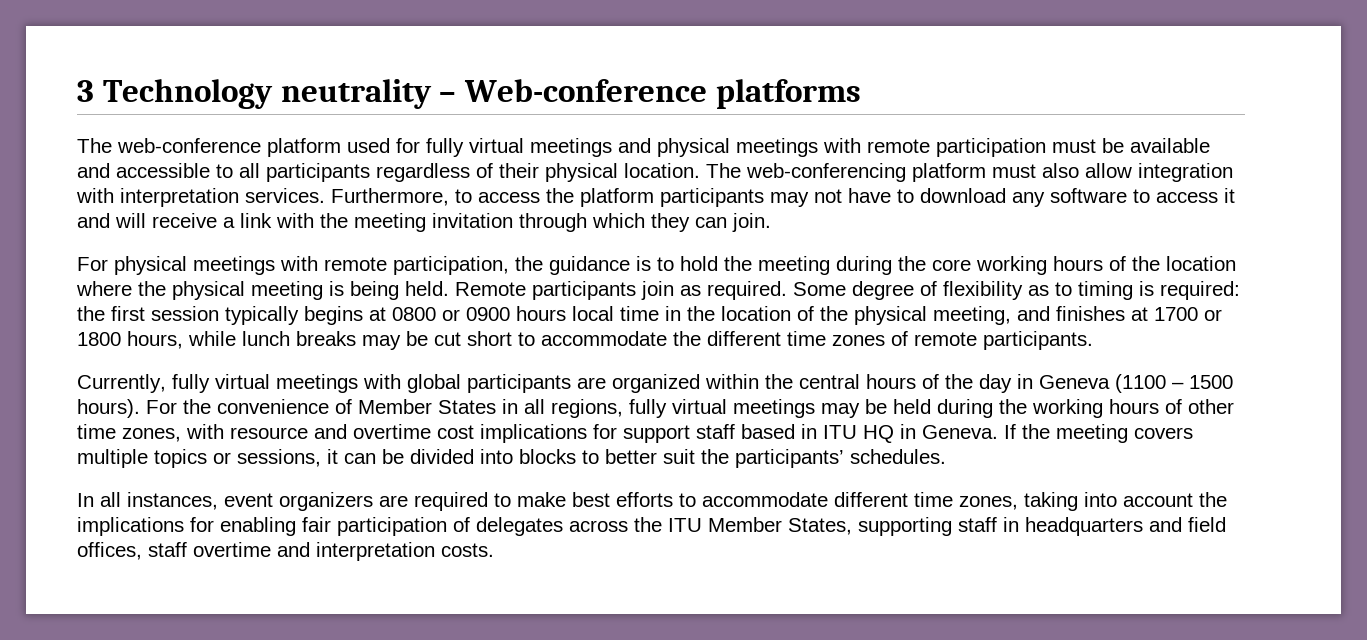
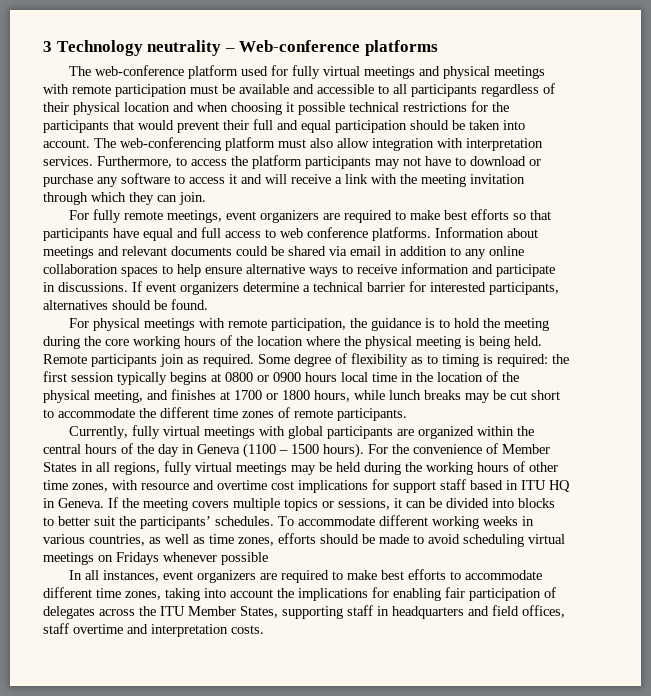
- The web-conference platform used for fully virtual meetings and physical meetings with remote participation must be available and accessible to all participants regardless of their physical location.
+ The web-conference platform used for fully virtual meetings and physical meetings with remote participation must be available and accessible to all participants regardless of their physical location and when choosing it possible technical restrictions for the participants that would prevent their full and equal participation should be taken into account.
- Furthermore, to access the platform participants may not have to download any software to access it and will receive a link with the meeting invitation through which they can join.
+ Furthermore, to access the platform participants may not have to download or purchase any software to access it and will receive a link with the meeting invitation through which they can join.
+ For fully remote meetings, event organizers are required to make best efforts so that participants have equal and full access to web conference platforms. Information about meetings and relevant documents could be shared via email in addition to any online collaboration spaces to help ensure alternative ways to receive information and participate in discussions. If event organizers determine a technical barrier for interested participants, alternatives should be found.
+ To accommodate different working weeks in various countries, as well as time zones, efforts should be made to avoid scheduling virtual meetings on Fridays whenever possible

